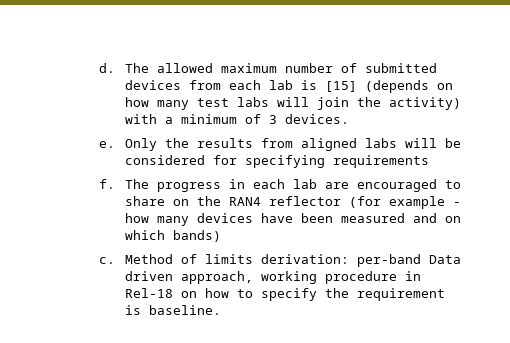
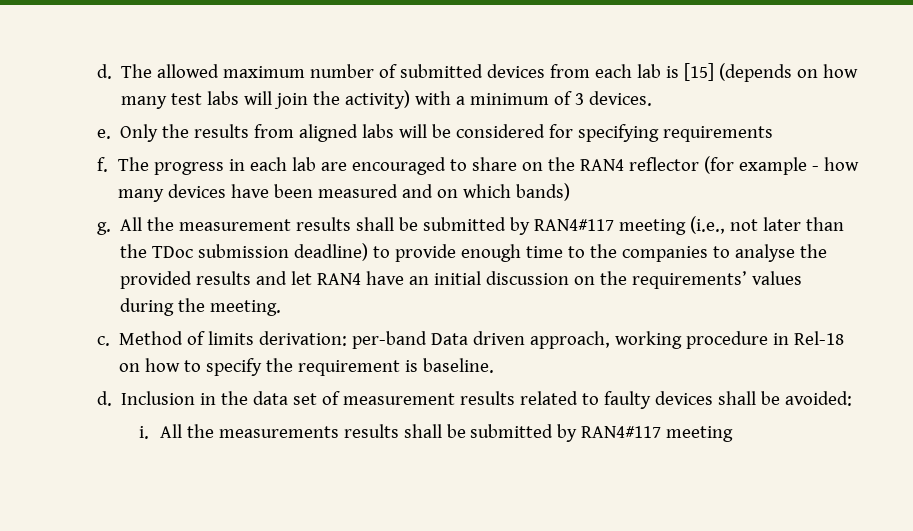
+ g. All the measurement results shall be submitted by RAN4#117 meeting (i.e., not later than the TDoc submission deadline) to provide enough time to the companies to analyse the provided results and let RAN4 have an initial discussion on the requirements’ values during the meeting.
+ d. Inclusion in the data set of measurement results related to faulty devices shall be avoided:
+ i. All the measurements results shall be submitted by RAN4#117 meeting

